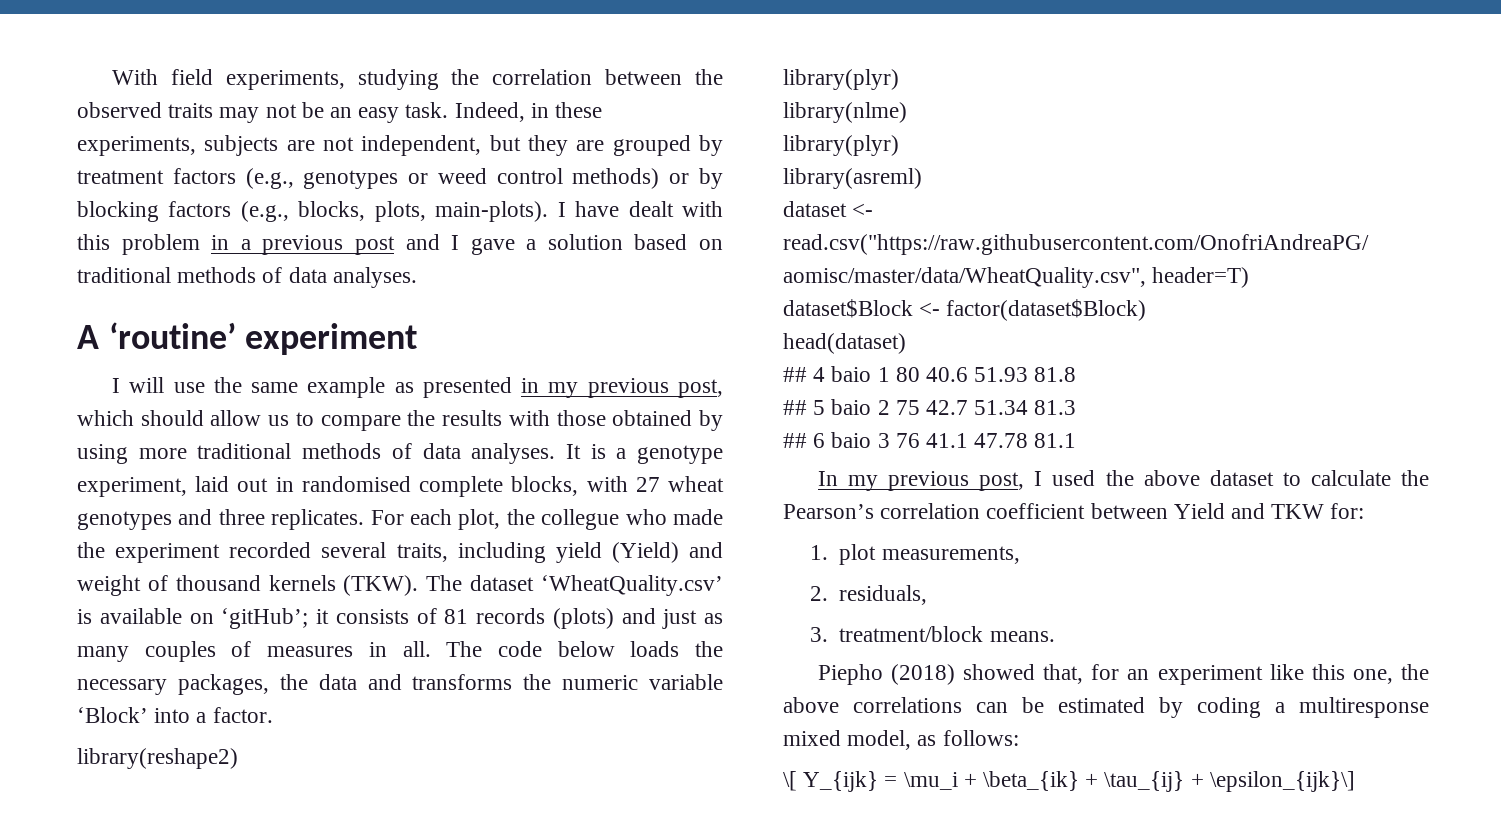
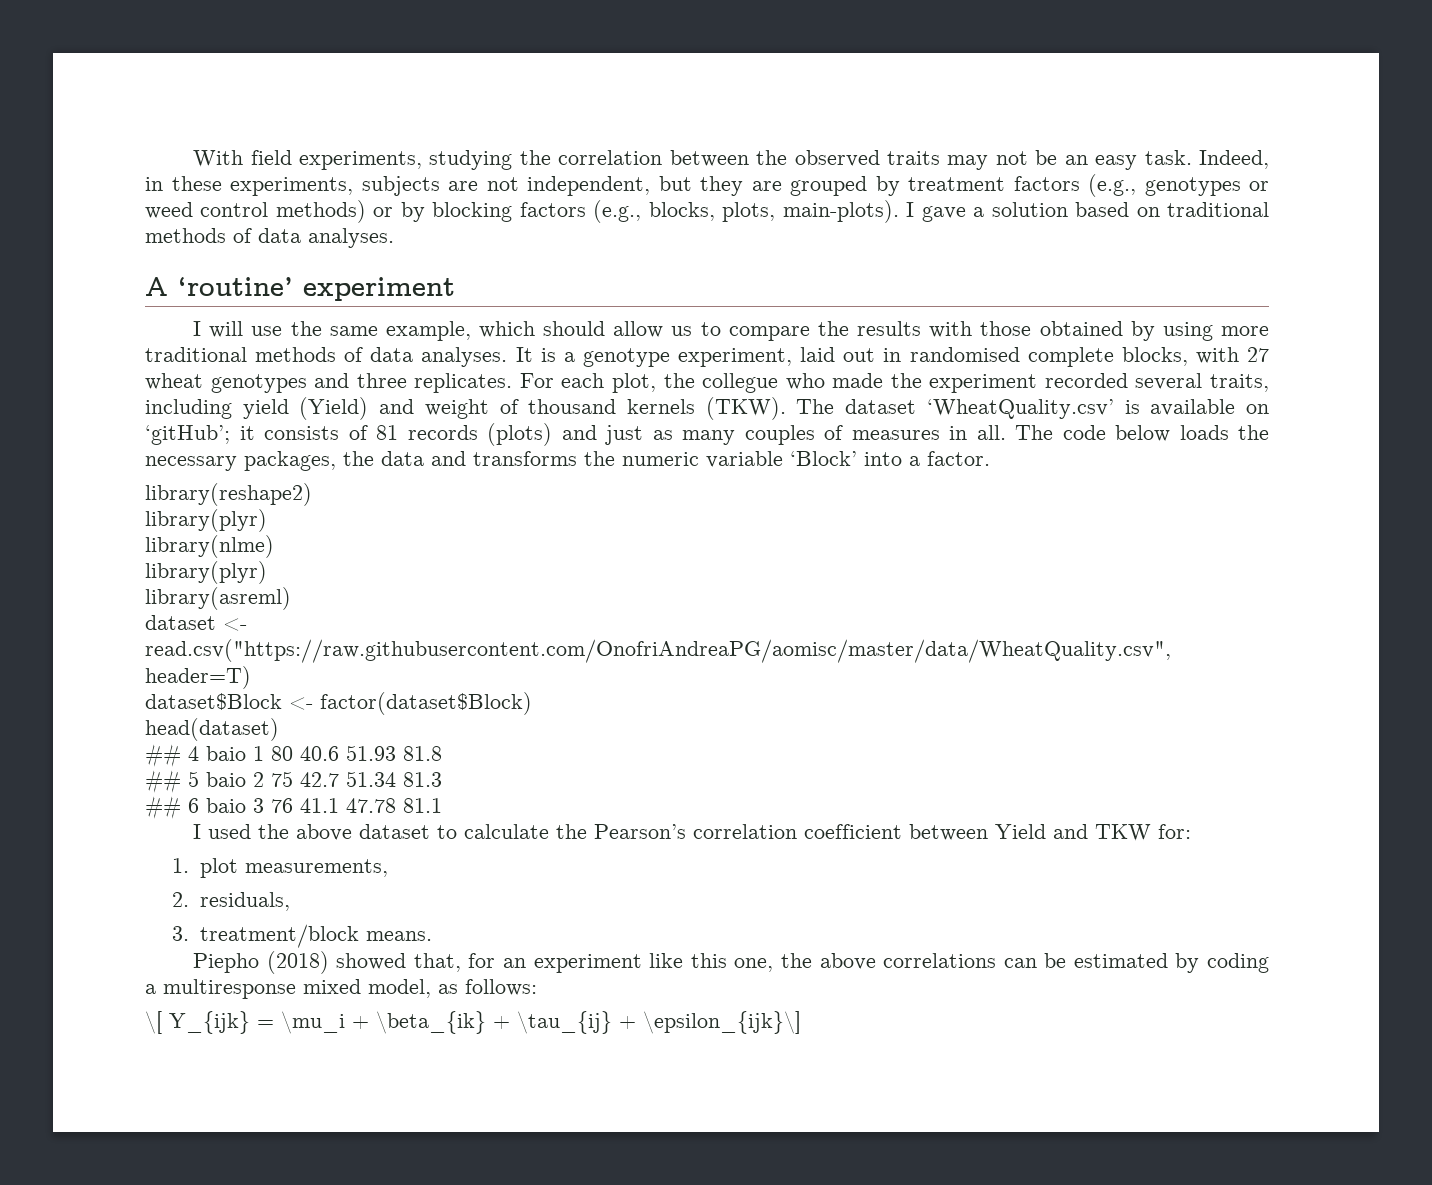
- I have dealt with this problem in a previous post and I gave a solution based on traditional methods of data analyses.
+ I gave a solution based on traditional methods of data analyses.
- I will use the same example as presented in my previous post, which should allow us to compare the results with those obtained by using more traditional methods of data analyses.
+ I will use the same example, which should allow us to compare the results with those obtained by using more traditional methods of data analyses.
- In my previous post, I used the above dataset to calculate the Pearson’s correlation coefficient between Yield and TKW for:
+ I used the above dataset to calculate the Pearson’s correlation coefficient between Yield and TKW for:

